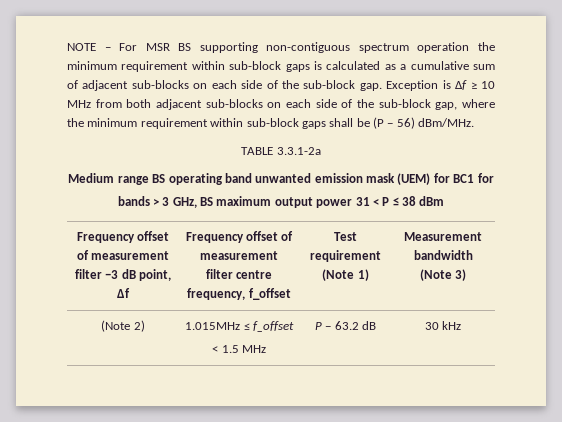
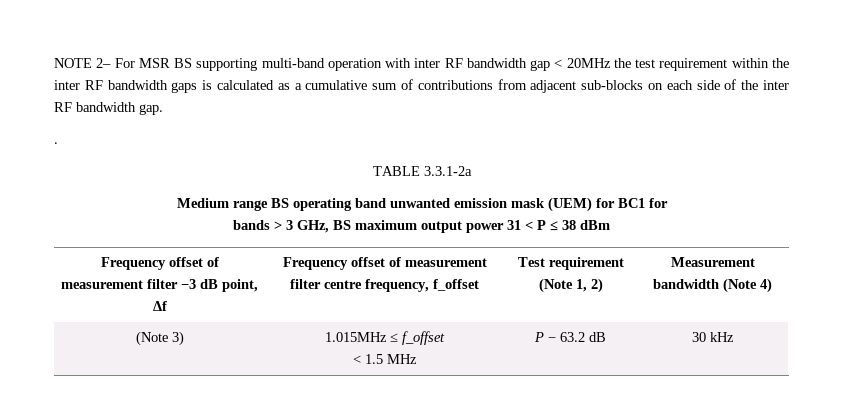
- NOTE – For MSR BS supporting non-contiguous spectrum operation the minimum requirement within sub-block gaps is calculated as a cumulative sum of adjacent sub-blocks on each side of the sub-block gap. Exception is Δf ≥ 10 MHz from both adjacent sub-blocks on each side of the sub-block gap, where the minimum requirement within sub-block gaps shall be (P − 56) dBm/MHz.
+ NOTE 2– For MSR BS supporting multi-band operation with inter RF bandwidth gap < 20MHz the test requirement within the inter RF bandwidth gaps is calculated as a cumulative sum of contributions from adjacent sub-blocks on each side of the inter RF bandwidth gap.
+ .
- Frequency offset of measurement filter −3 dB point, Δf | Frequency offset of measurement filter centre frequency, f_offset | Test requirement (Note 1) | Measurement bandwidth (Note 3)
- (Note 2) | 1.015MHz ≤ f_offset
+ Frequency offset of measurement filter −3 dB point, Δf | Frequency offset of measurement filter centre frequency, f_offset | Test requirement (Note 1, 2) | Measurement bandwidth (Note 4)
+ (Note 3) | 1.015MHz ≤ f_offset

